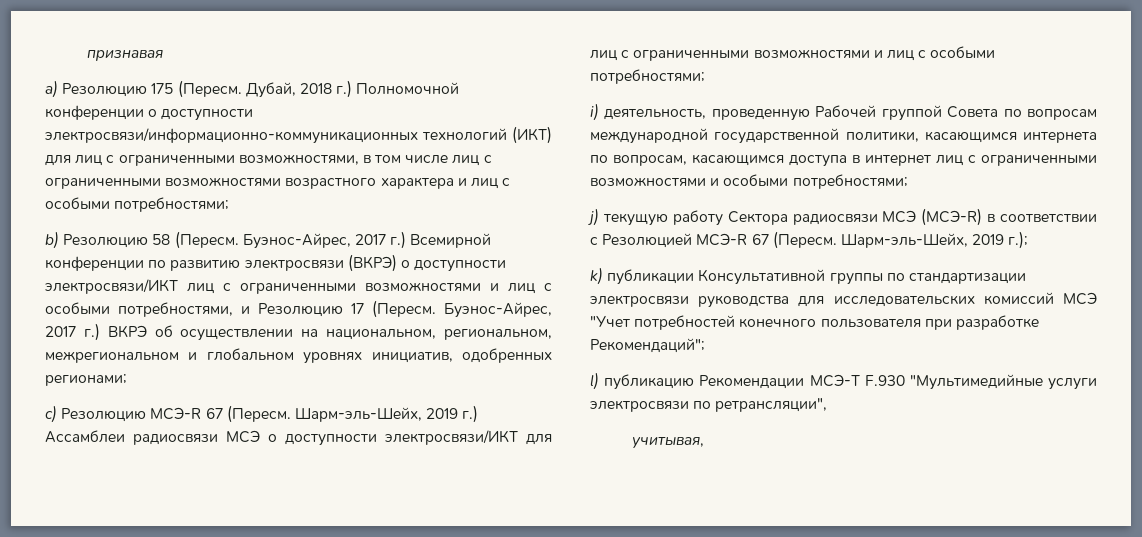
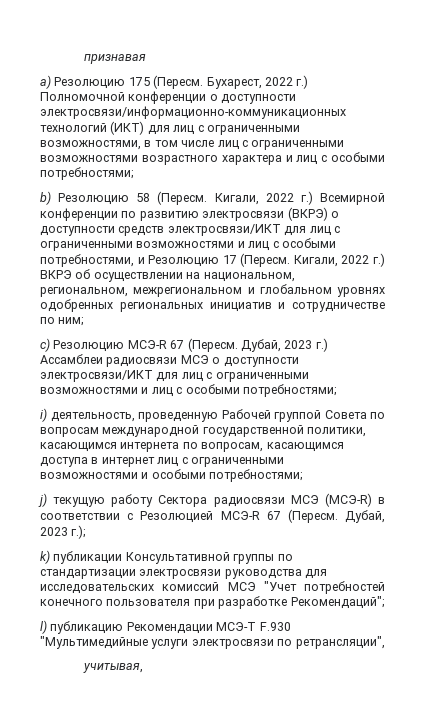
- Дубай, 2018 г.) Полномочной конференции о доступности электросвязи/информационно-коммуникационных технологий (ИКТ) для лиц с ограниченными возможностями, в том числе лиц с ограниченными возможностями возрастного характера и лиц с особыми потребностями;
+ Бухарест, 2022 г.) Полномочной конференции о доступности электросвязи/информационно-коммуникационных технологий (ИКТ) для лиц с ограниченными возможностями, в том числе лиц с ограниченными возможностями возрастного характера и лиц с особыми потребностями;
- Буэнос-Айрес, 2017 г.) Всемирной конференции по развитию электросвязи (ВКРЭ) о доступности электросвязи/ИКТ лиц с ограниченными возможностями и лиц с особыми потребностями, и Резолюцию 17 (Пересм.
+ Кигали, 2022 г.) Всемирной конференции по развитию электросвязи (ВКРЭ) о доступности средств электросвязи/ИКТ для лиц с ограниченными возможностями и лиц с особыми потребностями, и Резолюцию 17 (Пересм.
- Буэнос-Айрес, 2017 г.) ВКРЭ об осуществлении на национальном, региональном, межрегиональном и глобальном уровнях инициатив, одобренных регионами;
+ Кигали, 2022 г.) ВКРЭ об осуществлении на национальном, региональном, межрегиональном и глобальном уровнях одобренных региональных инициатив и сотрудничестве по ним;
- Шарм-эль-Шейх, 2019 г.) Ассамблеи радиосвязи МСЭ о доступности электросвязи/ИКТ для лиц с ограниченными возможностями и лиц с особыми потребностями;
+ Дубай, 2023 г.) Ассамблеи радиосвязи МСЭ о доступности электросвязи/ИКТ для лиц с ограниченными возможностями и лиц с особыми потребностями;
- Шарм-эль-Шейх, 2019 г.);
+ Дубай, 2023 г.);

